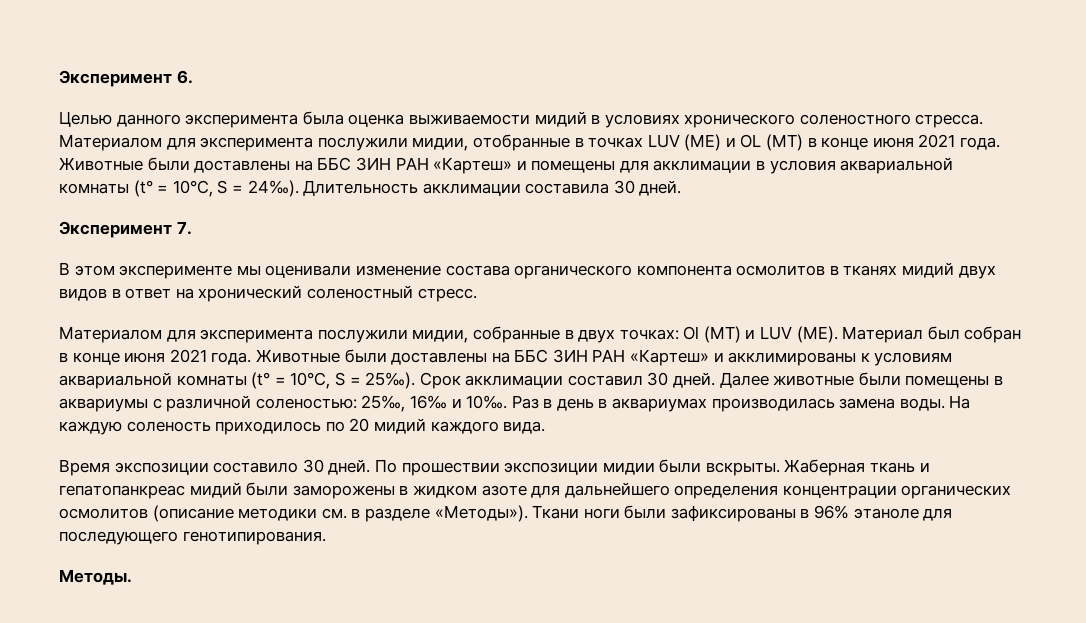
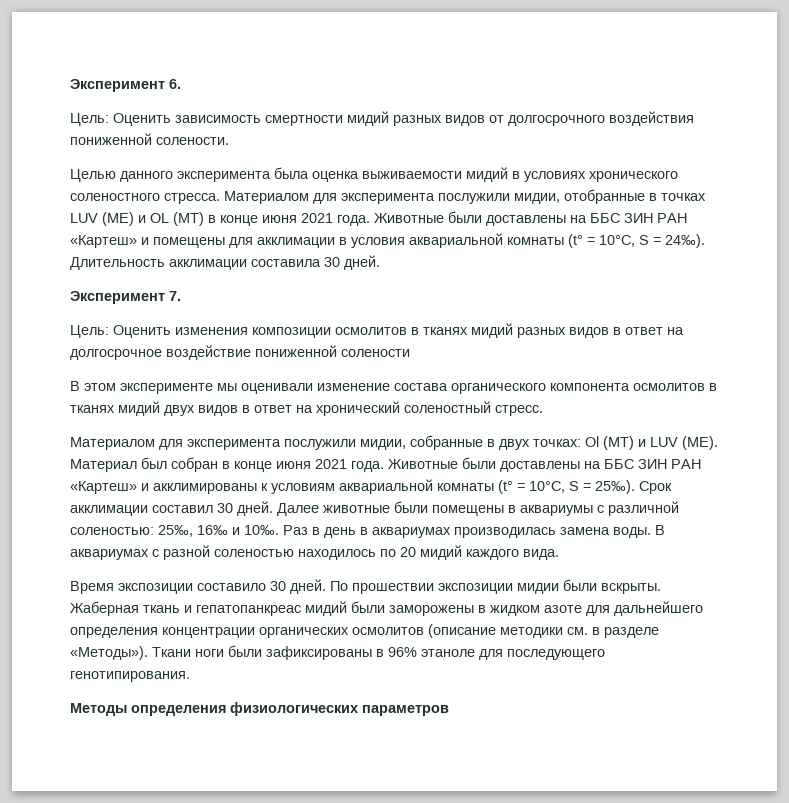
+ Цель: Оценить зависимость смертности мидий разных видов от долгосрочного воздействия пониженной солености.
+ Цель: Оценить изменения композиции осмолитов в тканях мидий разных видов в ответ на долгосрочное воздействие пониженной солености
- На каждую соленость приходилось по 20 мидий каждого вида.
+ В аквариумах с разной соленостью находилось по 20 мидий каждого вида.
- Методы.
+ Методы определения физиологических параметров

